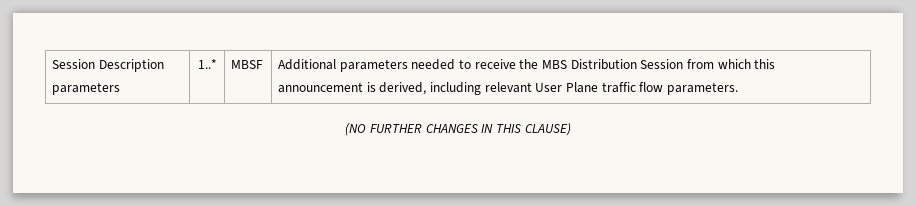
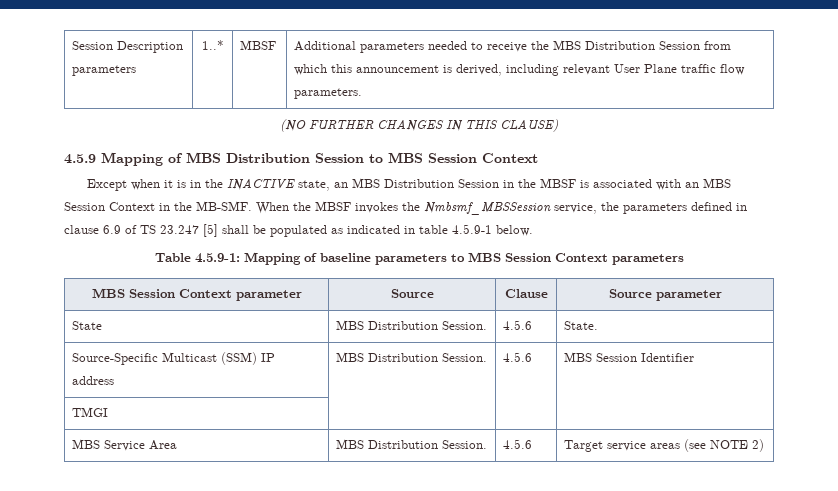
+ 4.5.9 Mapping of MBS Distribution Session to MBS Session Context
+ Except when it is in the INACTIVE state, an MBS Distribution Session in the MBSF is associated with an MBS Session Context in the MB-SMF. When the MBSF invokes the Nmbsmf_MBSSession service, the parameters defined in clause 6.9 of TS 23.247 [5] shall be populated as indicated in table 4.5.9-1 below.
+ Table 4.5.9-1: Mapping of baseline parameters to MBS Session Context parameters
+ MBS Session Context parameter | Source | Clause | Source parameter
+ State | MBS Distribution Session. | 4.5.6 | State.
+ Source-Specific Multicast (SSM) IP address | MBS Distribution Session. | 4.5.6 | MBS Session Identifier
+ TMGI | | |
+ MBS Service Area | MBS Distribution Session. | 4.5.6 | Target service areas (see NOTE 2)

